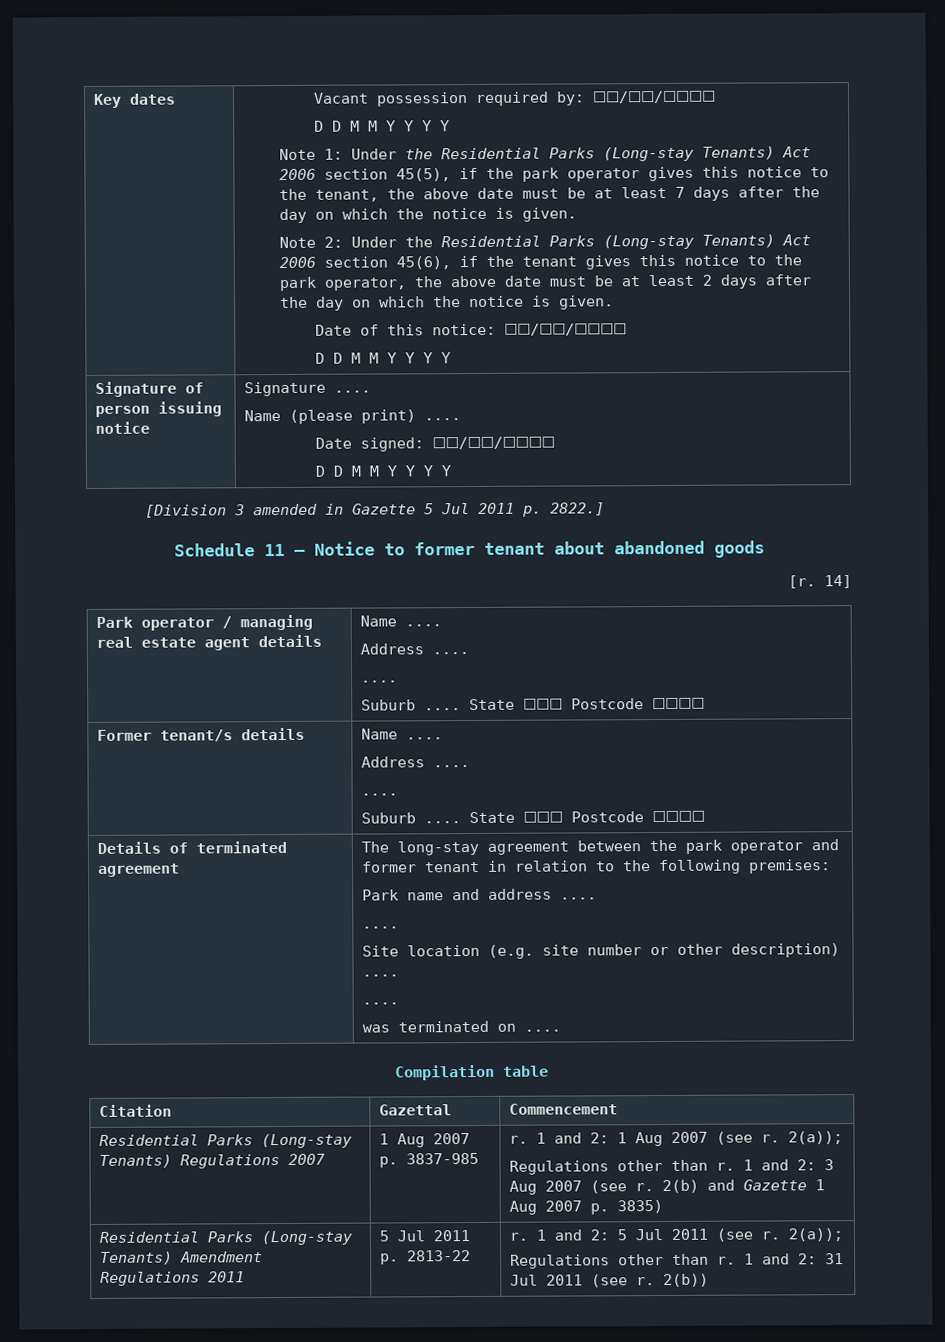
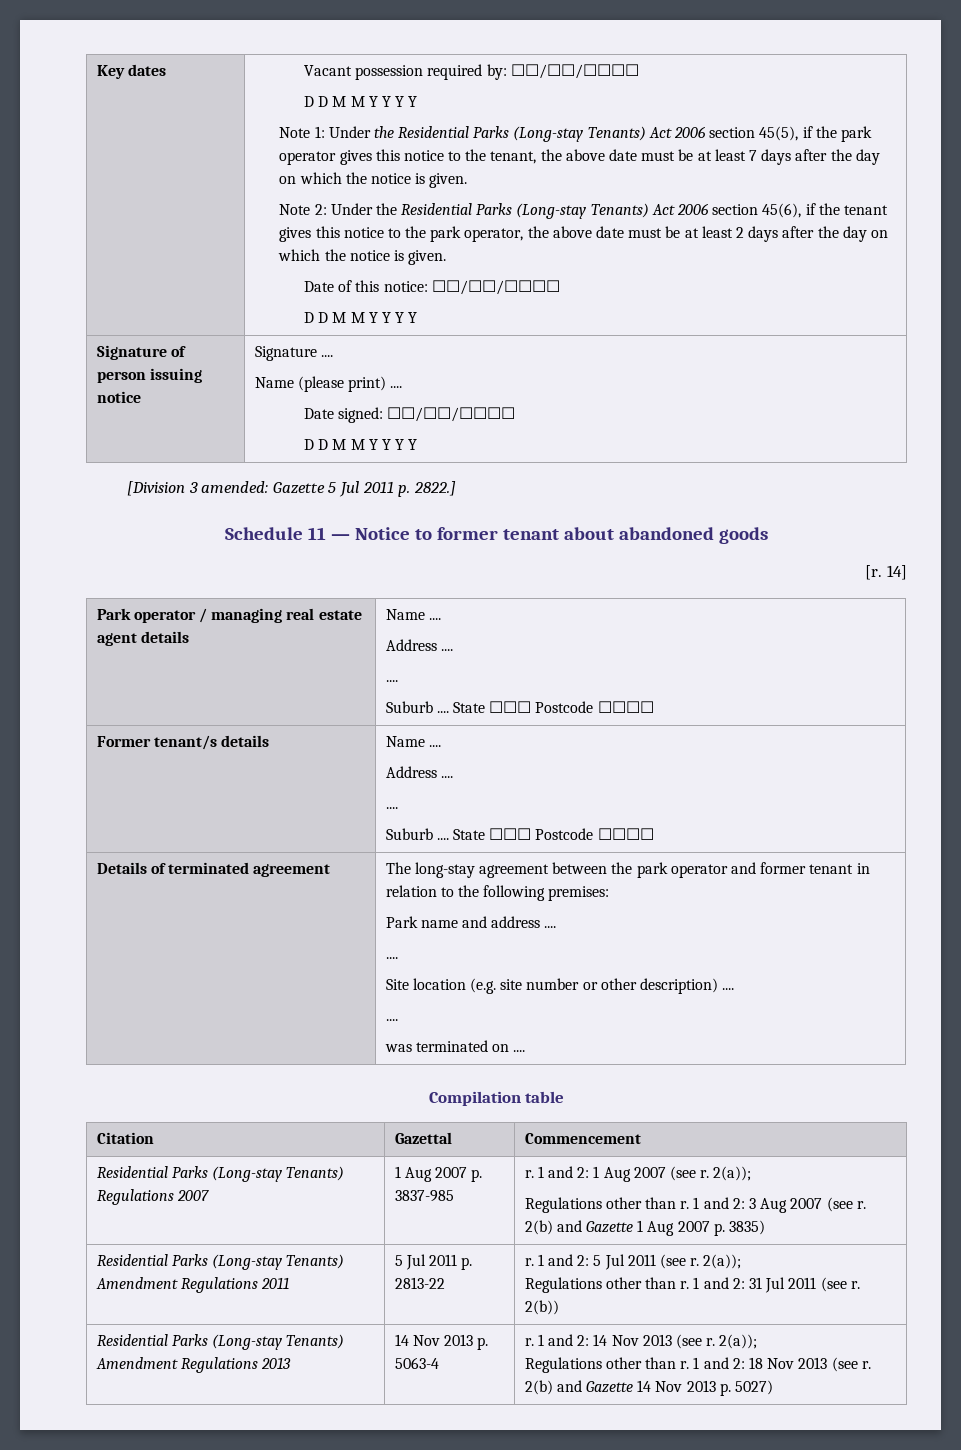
- [Division 3 amended in Gazette 5 Jul 2011 p. 2822.]
+ [Division 3 amended: Gazette 5 Jul 2011 p. 2822.]
+ Residential Parks (Long-stay Tenants) Amendment Regulations 2013 | 14 Nov 2013 p. 5063-4 | r. 1 and 2: 14 Nov 2013 (see r. 2(a));
+ Regulations other than r. 1 and 2: 18 Nov 2013 (see r. 2(b) and Gazette 14 Nov 2013 p. 5027)

